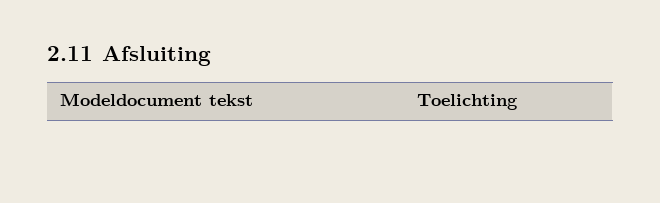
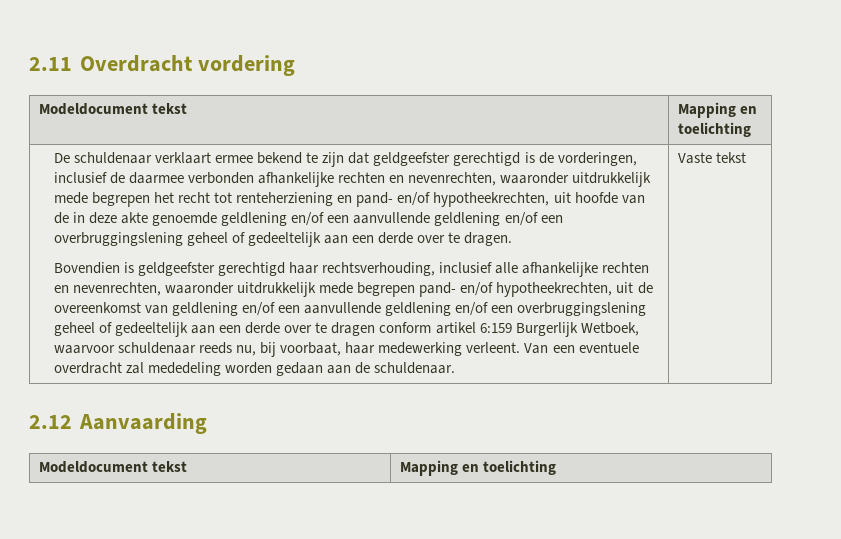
- 2.11 Afsluiting
- Modeldocument tekst | Toelichting
+ 2.11 Overdracht vordering
+ Modeldocument tekst | Mapping en toelichting
+ De schuldenaar verklaart ermee bekend te zijn dat geldgeefster gerechtigd is de vorderingen, inclusief de daarmee verbonden afhankelijke rechten en nevenrechten, waaronder uitdrukkelijk mede begrepen het recht tot renteherziening en pand- en/of hypotheekrechten, uit hoofde van de in deze akte genoemde geldlening en/of een aanvullende geldlening en/of een overbruggingslening geheel of gedeeltelijk aan een derde over te dragen.
+ Bovendien is geldgeefster gerechtigd haar rechtsverhouding, inclusief alle afhankelijke rechten en nevenrechten, waaronder uitdrukkelijk mede begrepen pand- en/of hypotheekrechten, uit de overeenkomst van geldlening en/of een aanvullende geldlening en/of een overbruggingslening geheel of gedeeltelijk aan een derde over te dragen conform artikel 6:159 Burgerlijk Wetboek, waarvoor schuldenaar reeds nu, bij voorbaat, haar medewerking verleent. Van een eventuele overdracht zal mededeling worden gedaan aan de schuldenaar. | Vaste tekst
+ 2.12 Aanvaarding
+ Modeldocument tekst | Mapping en toelichting

